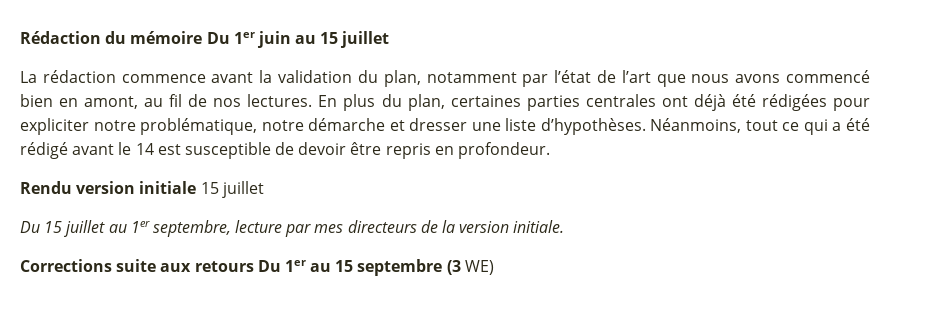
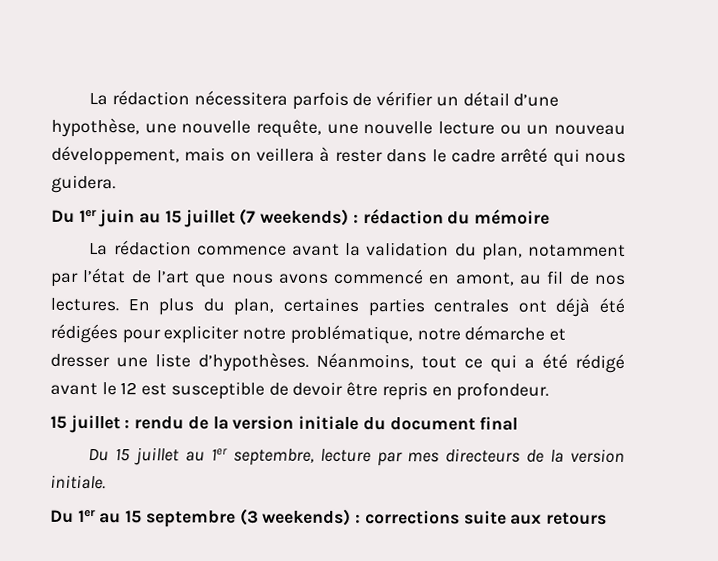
- Rédaction du mémoire Du 1er juin au 15 juillet
+ La rédaction nécessitera parfois de vérifier un détail d’une hypothèse, une nouvelle requête, une nouvelle lecture ou un nouveau développement, mais on veillera à rester dans le cadre arrêté qui nous guidera.
+ Du 1er juin au 15 juillet (7 weekends) : rédaction du mémoire
- La rédaction commence avant la validation du plan, notamment par l’état de l’art que nous avons commencé bien en amont, au fil de nos lectures.
+ La rédaction commence avant la validation du plan, notamment par l’état de l’art que nous avons commencé en amont, au fil de nos lectures.
- Néanmoins, tout ce qui a été rédigé avant le 14 est susceptible de devoir être repris en profondeur.
+ Néanmoins, tout ce qui a été rédigé avant le 12 est susceptible de devoir être repris en profondeur.
- Rendu version initiale 15 juillet
+ 15 juillet : rendu de la version initiale du document final
- Corrections suite aux retours Du 1er au 15 septembre (3 WE)
+ Du 1er au 15 septembre (3 weekends) : corrections suite aux retours

